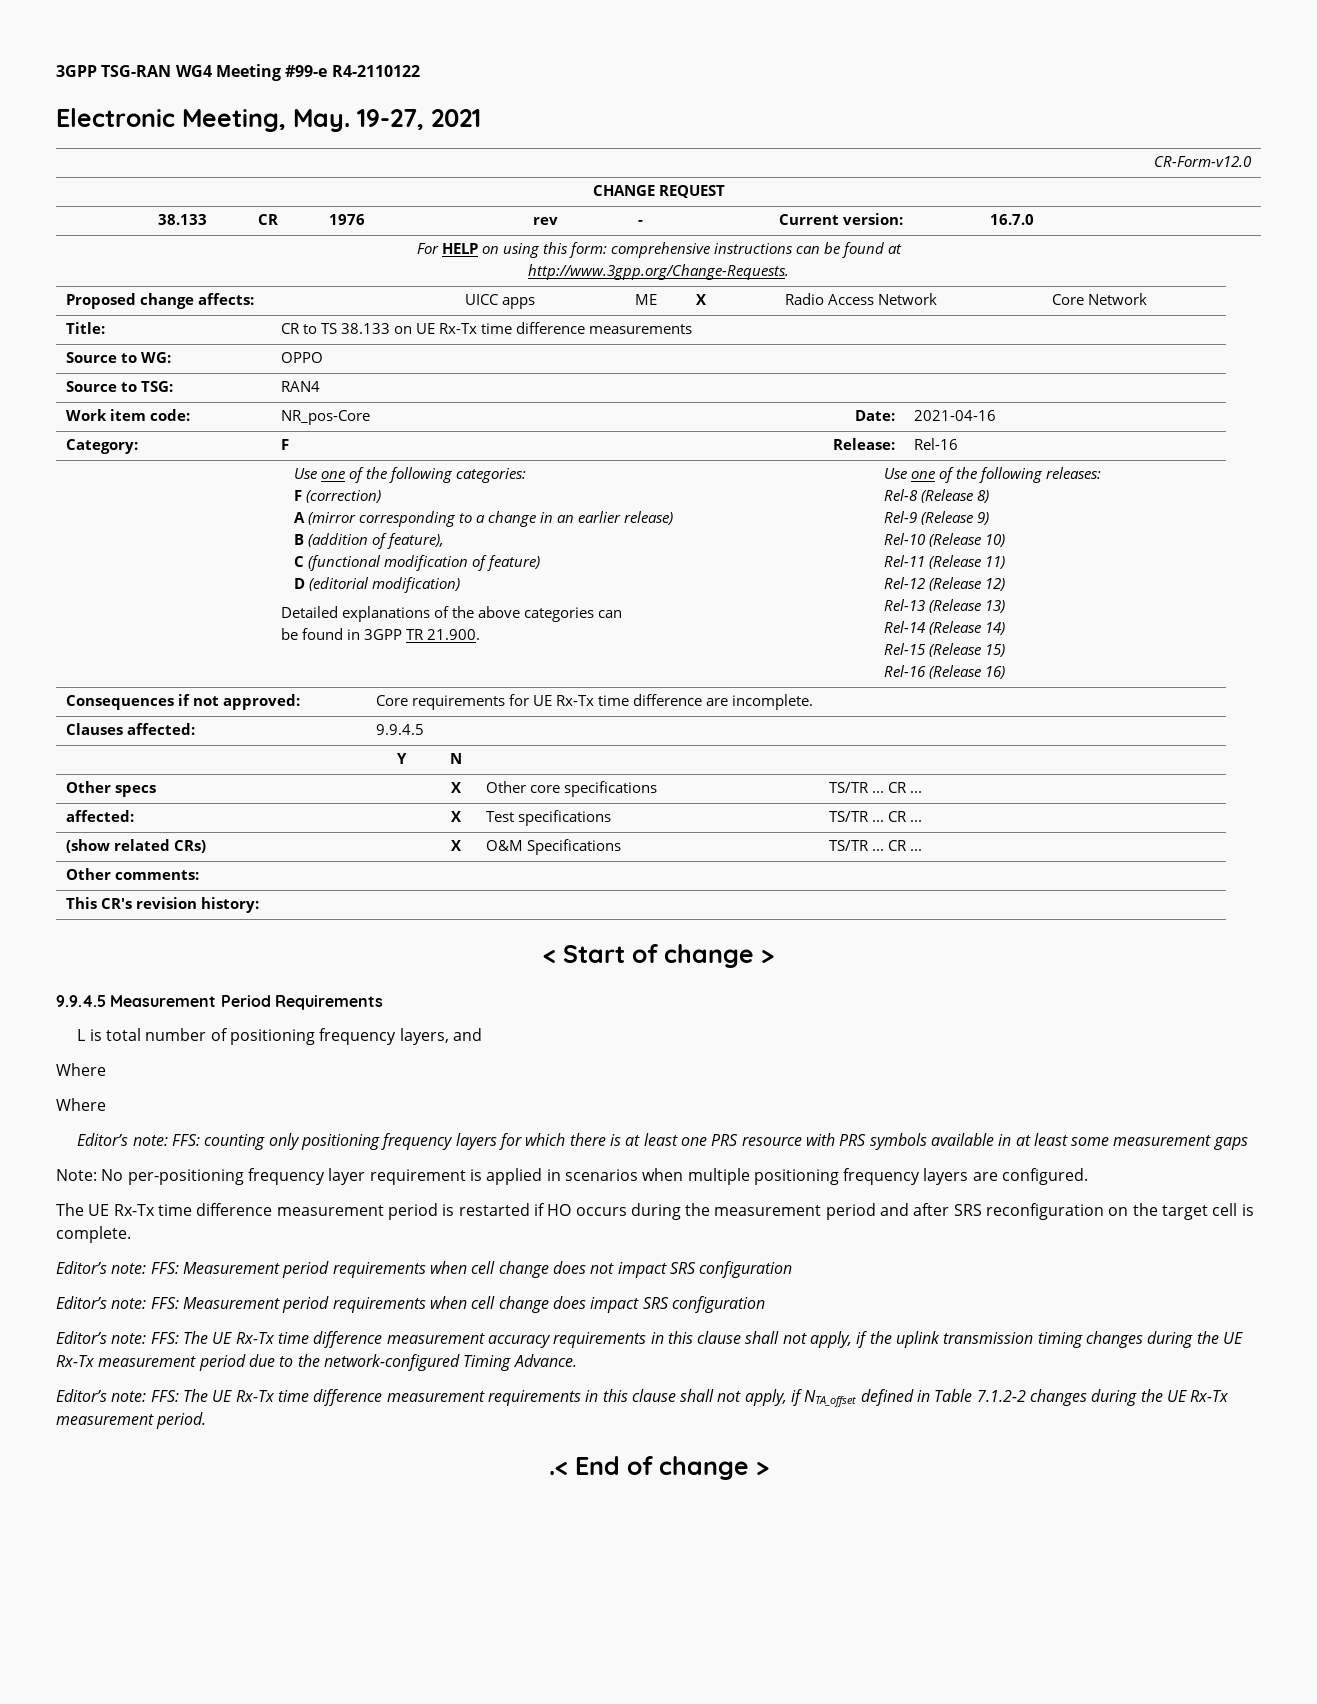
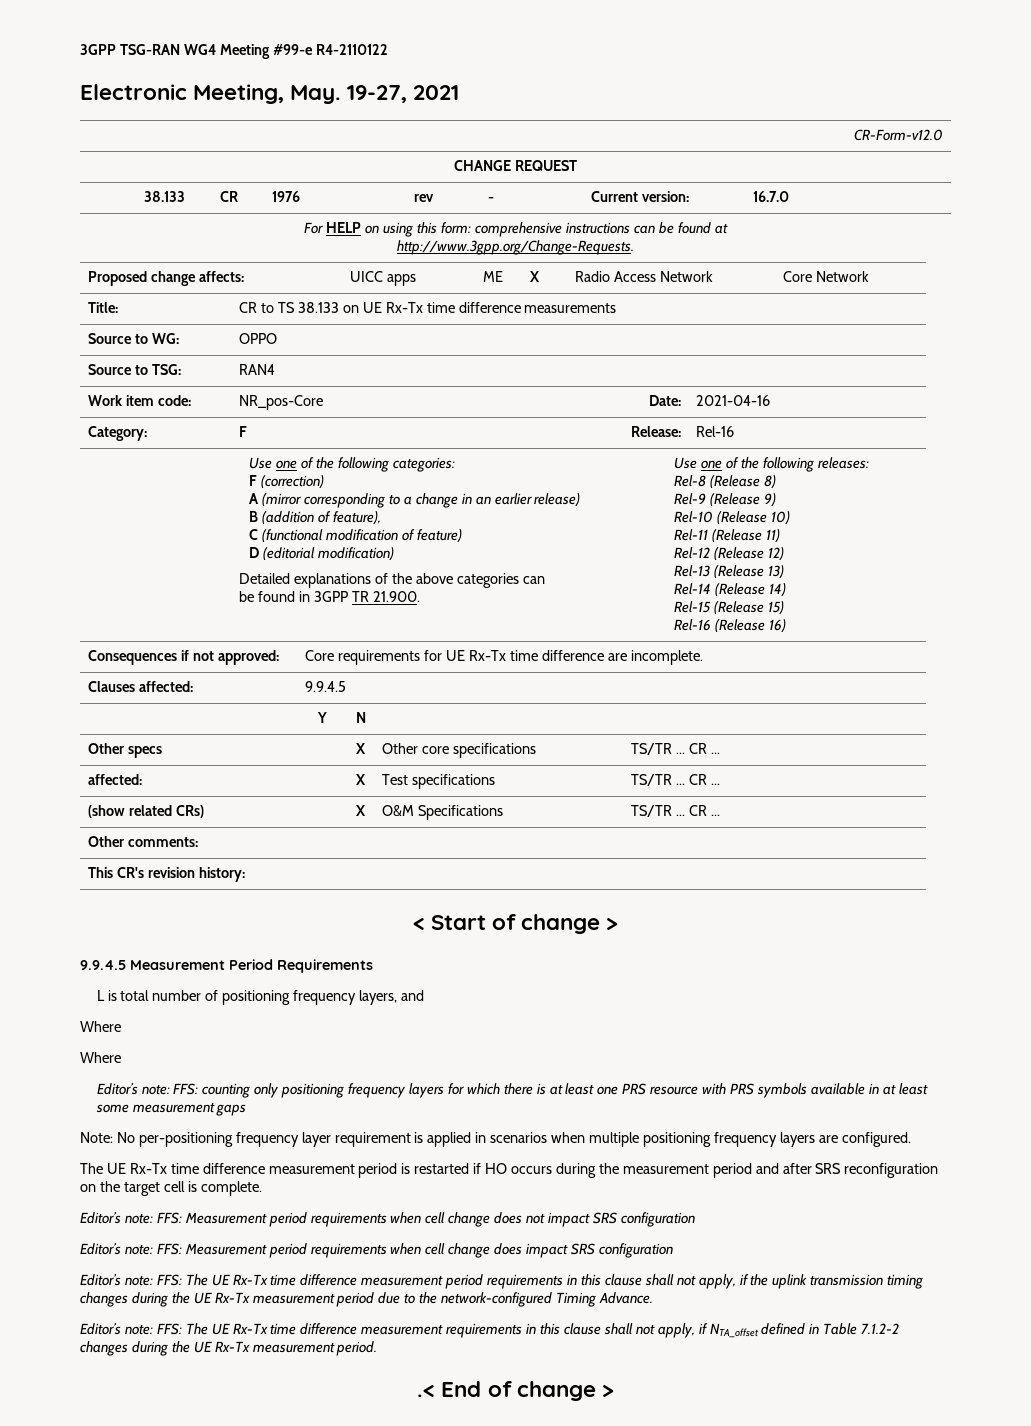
- Editor’s note: FFS: The UE Rx-Tx time difference measurement accuracy requirements in this clause shall not apply, if the uplink transmission timing changes during the UE Rx-Tx measurement period due to the network-configured Timing Advance.
+ Editor’s note: FFS: The UE Rx-Tx time difference measurement period requirements in this clause shall not apply, if the uplink transmission timing changes during the UE Rx-Tx measurement period due to the network-configured Timing Advance.

